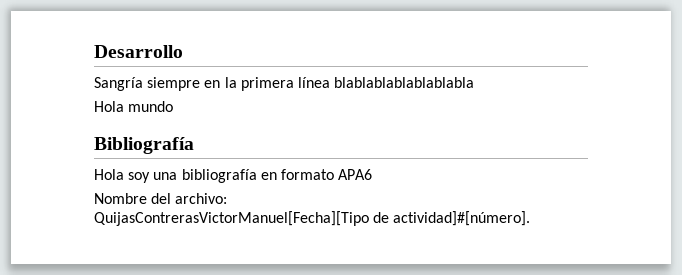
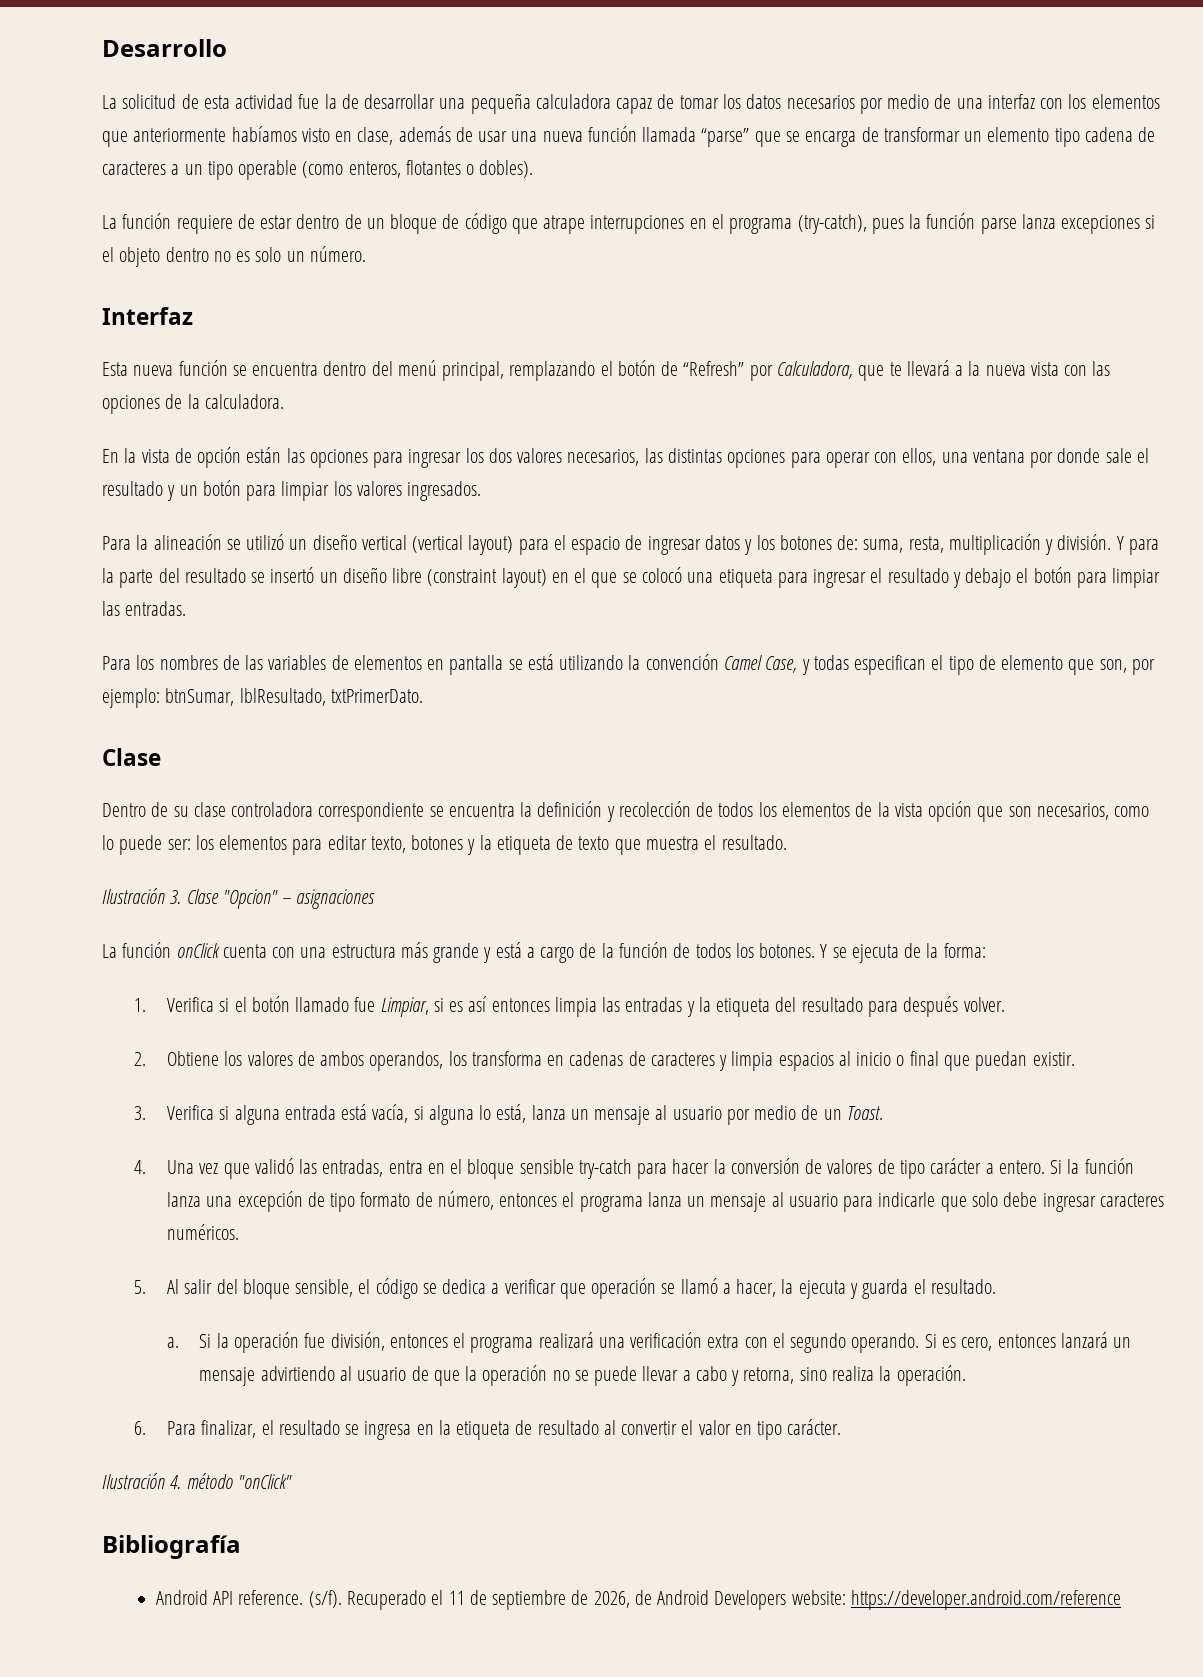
- Sangría siempre en la primera línea blablablablablablabla
- Hola mundo
+ La solicitud de esta actividad fue la de desarrollar una pequeña calculadora capaz de tomar los datos necesarios por medio de una interfaz con los elementos que anteriormente habíamos visto en clase, además de usar una nueva función llamada “parse” que se encarga de transformar un elemento tipo cadena de caracteres a un tipo operable (como enteros, flotantes o dobles).
+ La función requiere de estar dentro de un bloque de código que atrape interrupciones en el programa (try-catch), pues la función parse lanza excepciones si el objeto dentro no es solo un número.
+ Interfaz
+ Esta nueva función se encuentra dentro del menú principal, remplazando el botón de “Refresh” por Calculadora, que te llevará a la nueva vista con las opciones de la calculadora.
+ En la vista de opción están las opciones para ingresar los dos valores necesarios, las distintas opciones para operar con ellos, una ventana por donde sale el resultado y un botón para limpiar los valores ingresados.
+ Para la alineación se utilizó un diseño vertical (vertical layout) para el espacio de ingresar datos y los botones de: suma, resta, multiplicación y división. Y para la parte del resultado se insertó un diseño libre (constraint layout) en el que se colocó una etiqueta para ingresar el resultado y debajo el botón para limpiar las entradas.
+ Para los nombres de las variables de elementos en pantalla se está utilizando la convención Camel Case, y todas especifican el tipo de elemento que son, por ejemplo: btnSumar, lblResultado, txtPrimerDato.
+ Clase
+ Dentro de su clase controladora correspondiente se encuentra la definición y recolección de todos los elementos de la vista opción que son necesarios, como lo puede ser: los elementos para editar texto, botones y la etiqueta de texto que muestra el resultado.
+ Ilustración 3. Clase "Opcion" – asignaciones
+ La función onClick cuenta con una estructura más grande y está a cargo de la función de todos los botones. Y se ejecuta de la forma:
+ 1. Verifica si el botón llamado fue Limpiar, si es así entonces limpia las entradas y la etiqueta del resultado para después volver.
+ 2. Obtiene los valores de ambos operandos, los transforma en cadenas de caracteres y limpia espacios al inicio o final que puedan existir.
+ 3. Verifica si alguna entrada está vacía, si alguna lo está, lanza un mensaje al usuario por medio de un Toast.
+ 4. Una vez que validó las entradas, entra en el bloque sensible try-catch para hacer la conversión de valores de tipo carácter a entero. Si la función lanza una excepción de tipo formato de número, entonces el programa lanza un mensaje al usuario para indicarle que solo debe ingresar caracteres numéricos.
+ 5. Al salir del bloque sensible, el código se dedica a verificar que operación se llamó a hacer, la ejecuta y guarda el resultado.
+ a. Si la operación fue división, entonces el programa realizará una verificación extra con el segundo operando. Si es cero, entonces lanzará un mensaje advirtiendo al usuario de que la operación no se puede llevar a cabo y retorna, sino realiza la operación.
+ 6. Para finalizar, el resultado se ingresa en la etiqueta de resultado al convertir el valor en tipo carácter.
+ Ilustración 4. método "onClick"
  Bibliografía
- Hola soy una bibliografía en formato APA6
- Nombre del archivo:
- QuijasContrerasVictorManuel[Fecha][Tipo de actividad]#[número].
+ Android API reference. (s/f). Recuperado el 11 de septiembre de 2026, de Android Developers website: https://developer.android.com/reference

